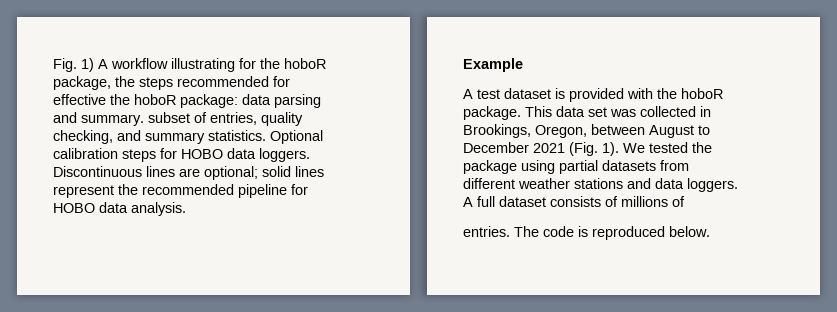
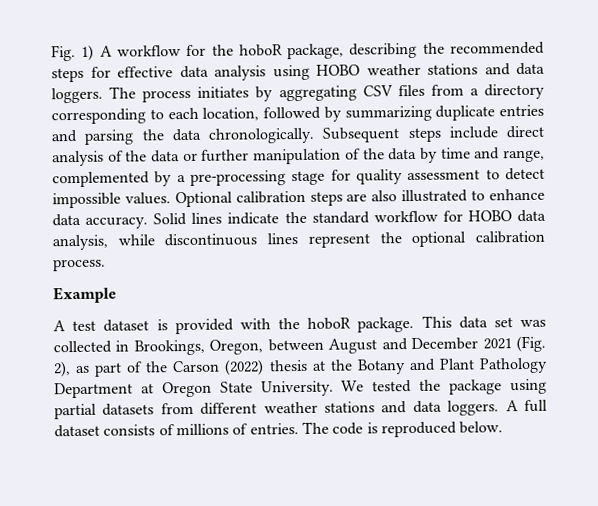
- Fig. 1) A workflow illustrating for the hoboR package, the steps recommended for effective the hoboR package: data parsing and summary. subset of entries, quality checking, and summary statistics. Optional calibration steps for HOBO data loggers. Discontinuous lines are optional; solid lines represent the recommended pipeline for HOBO data analysis.
+ Fig. 1) A workflow for the hoboR package, describing the recommended steps for effective data analysis using HOBO weather stations and data loggers. The process initiates by aggregating CSV files from a directory corresponding to each location, followed by summarizing duplicate entries and parsing the data chronologically. Subsequent steps include direct analysis of the data or further manipulation of the data by time and range, complemented by a pre-processing stage for quality assessment to detect impossible values. Optional calibration steps are also illustrated to enhance data accuracy. Solid lines indicate the standard workflow for HOBO data analysis, while discontinuous lines represent the optional calibration process.
- This data set was collected in Brookings, Oregon, between August to December 2021 (Fig. 1).
+ This data set was collected in Brookings, Oregon, between August and December 2021 (Fig. 2), as part of the Carson (2022) thesis at the Botany and Plant Pathology Department at Oregon State University.
- A full dataset consists of millions of
- entries.
+ A full dataset consists of millions of entries.

